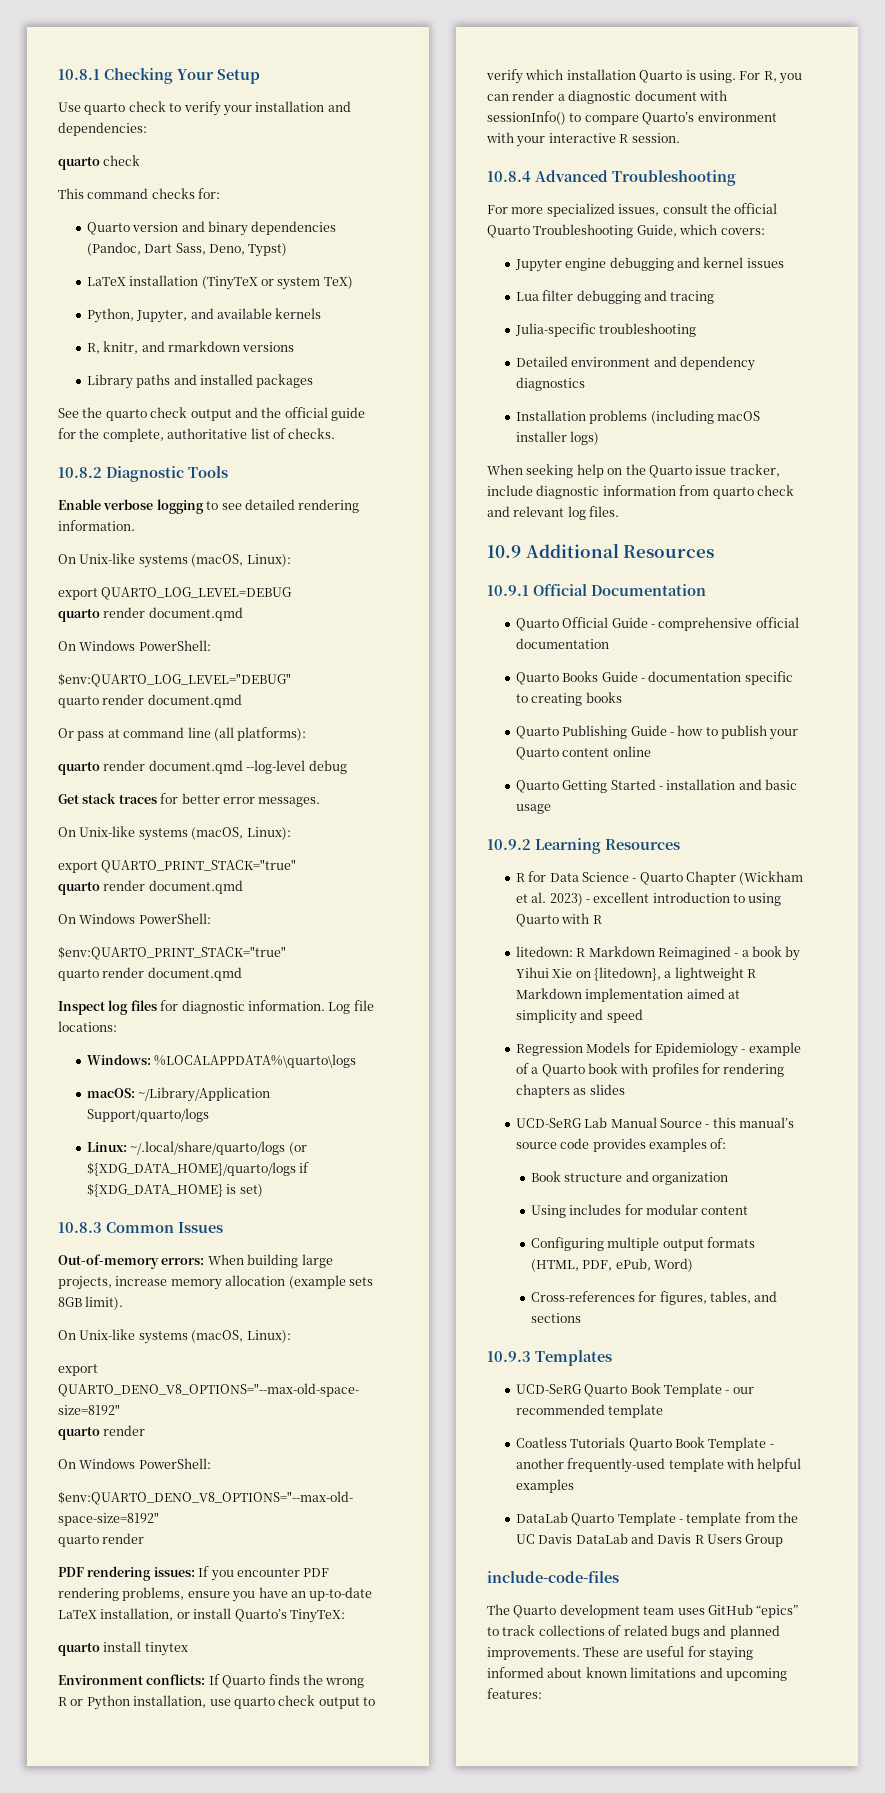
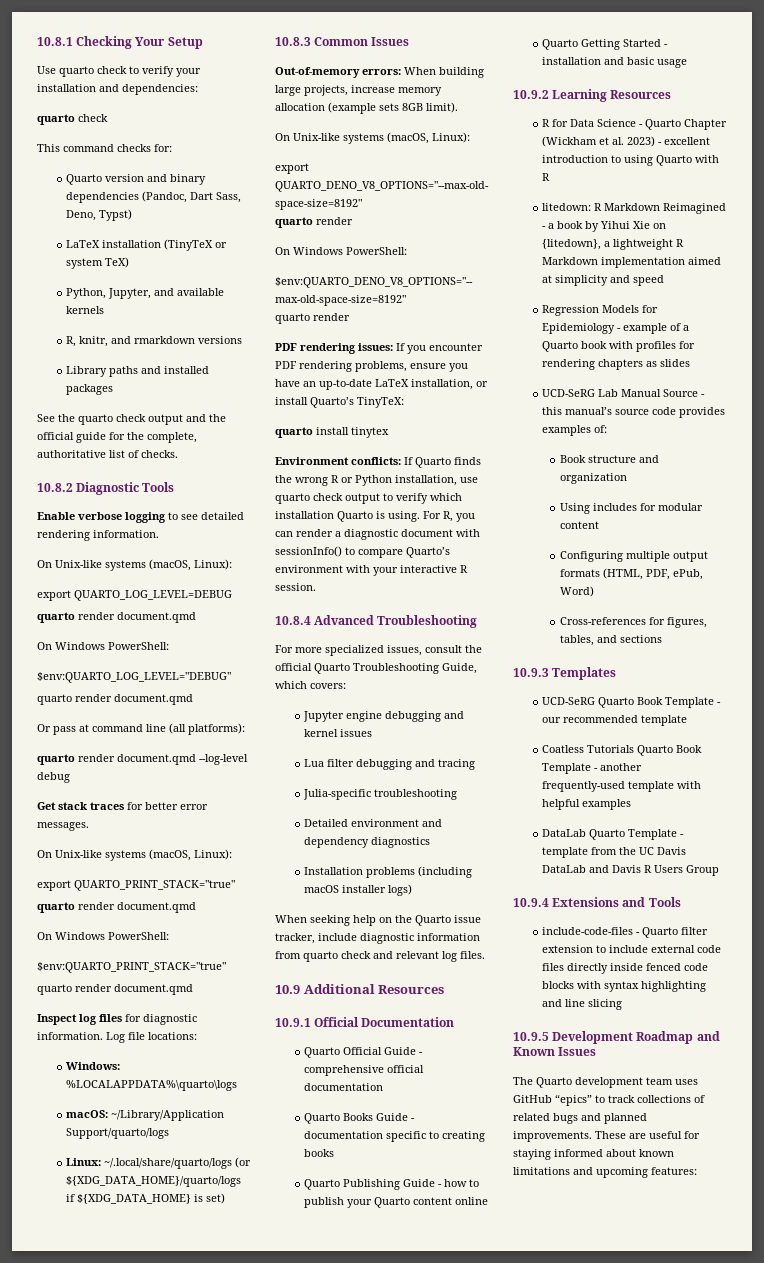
- include-code-files
+ 10.9.4 Extensions and Tools
+ include-code-files - Quarto filter extension to include external code files directly inside fenced code blocks with syntax highlighting and line slicing
+ 10.9.5 Development Roadmap and Known Issues

